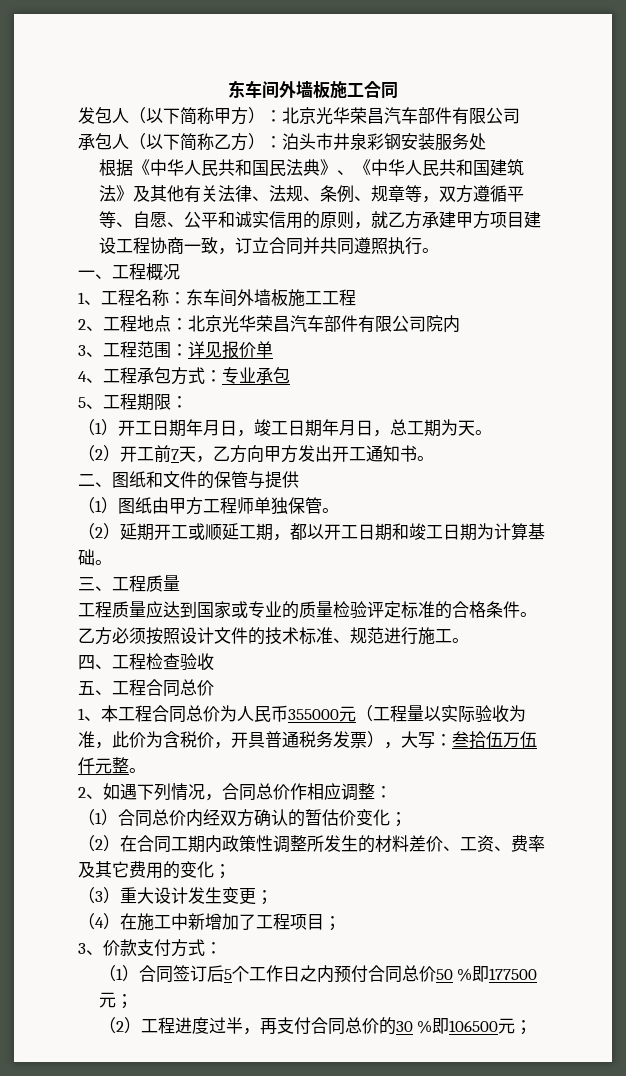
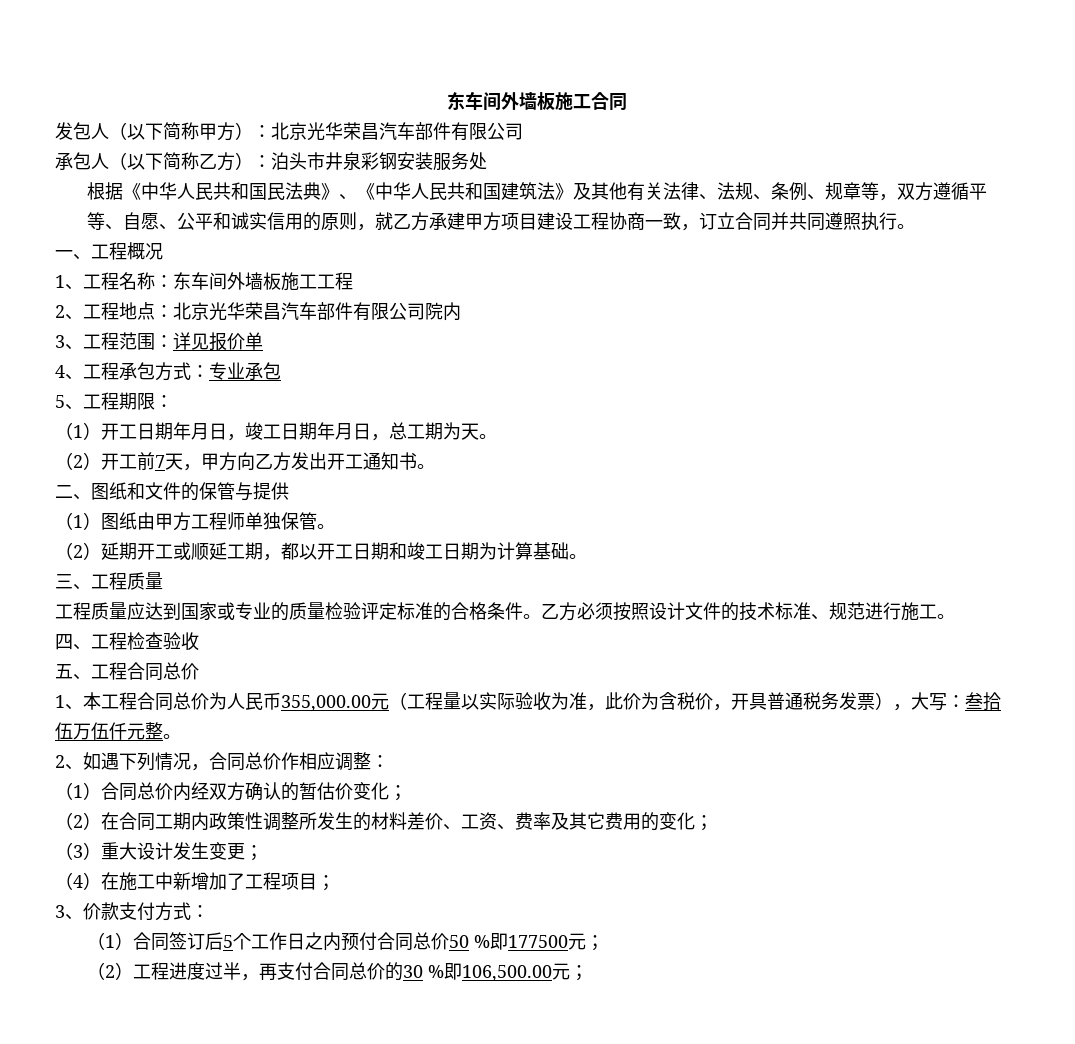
- （2）开工前7天，乙方向甲方发出开工通知书。
+ （2）开工前7天，甲方向乙方发出开工通知书。
- 1、本工程合同总价为人民币355000元（工程量以实际验收为准，此价为含税价，开具普通税务发票），大写：叁拾伍万伍仟元整。
+ 1、本工程合同总价为人民币355,000.00元（工程量以实际验收为准，此价为含税价，开具普通税务发票），大写：叁拾伍万伍仟元整。
- （2）工程进度过半，再支付合同总价的30 %即106500元；
+ （2）工程进度过半，再支付合同总价的30 %即106,500.00元；

